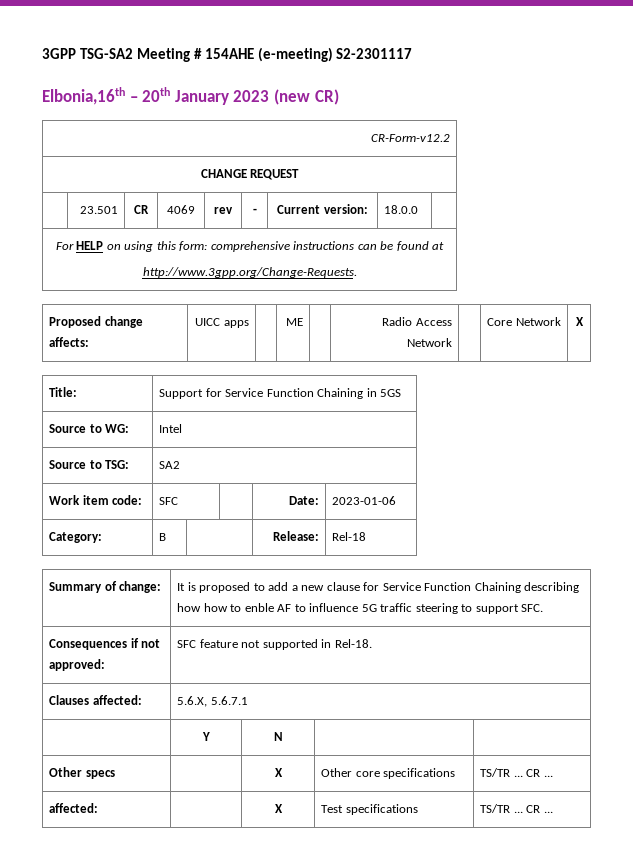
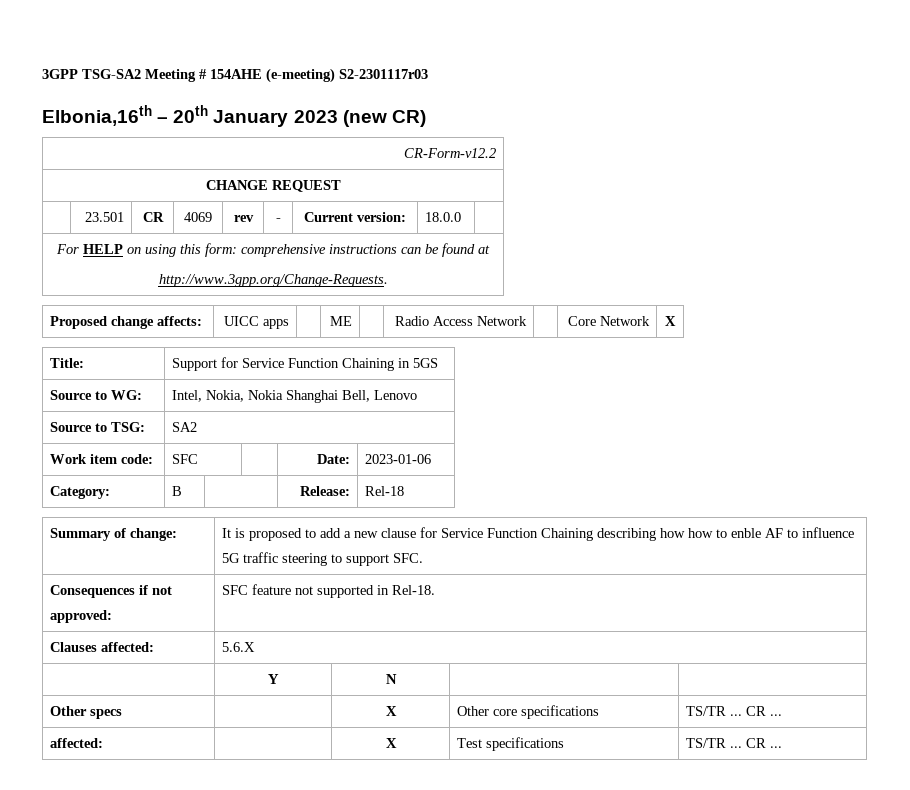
- 3GPP TSG-SA2 Meeting # 154AHE (e-meeting) S2-2301117
+ 3GPP TSG-SA2 Meeting # 154AHE (e-meeting) S2-2301117r03
- Source to WG: | Intel
+ Source to WG: | Intel, Nokia, Nokia Shanghai Bell, Lenovo
- Clauses affected: | 5.6.X, 5.6.7.1
+ Clauses affected: | 5.6.X

